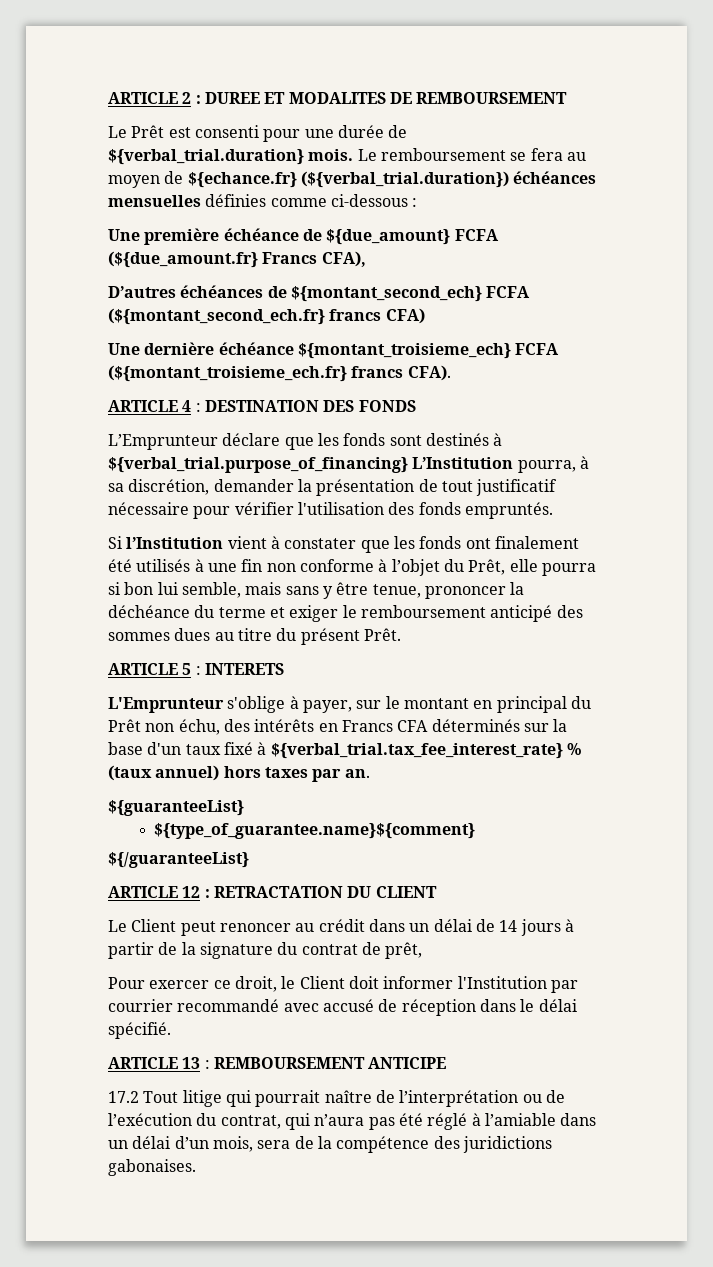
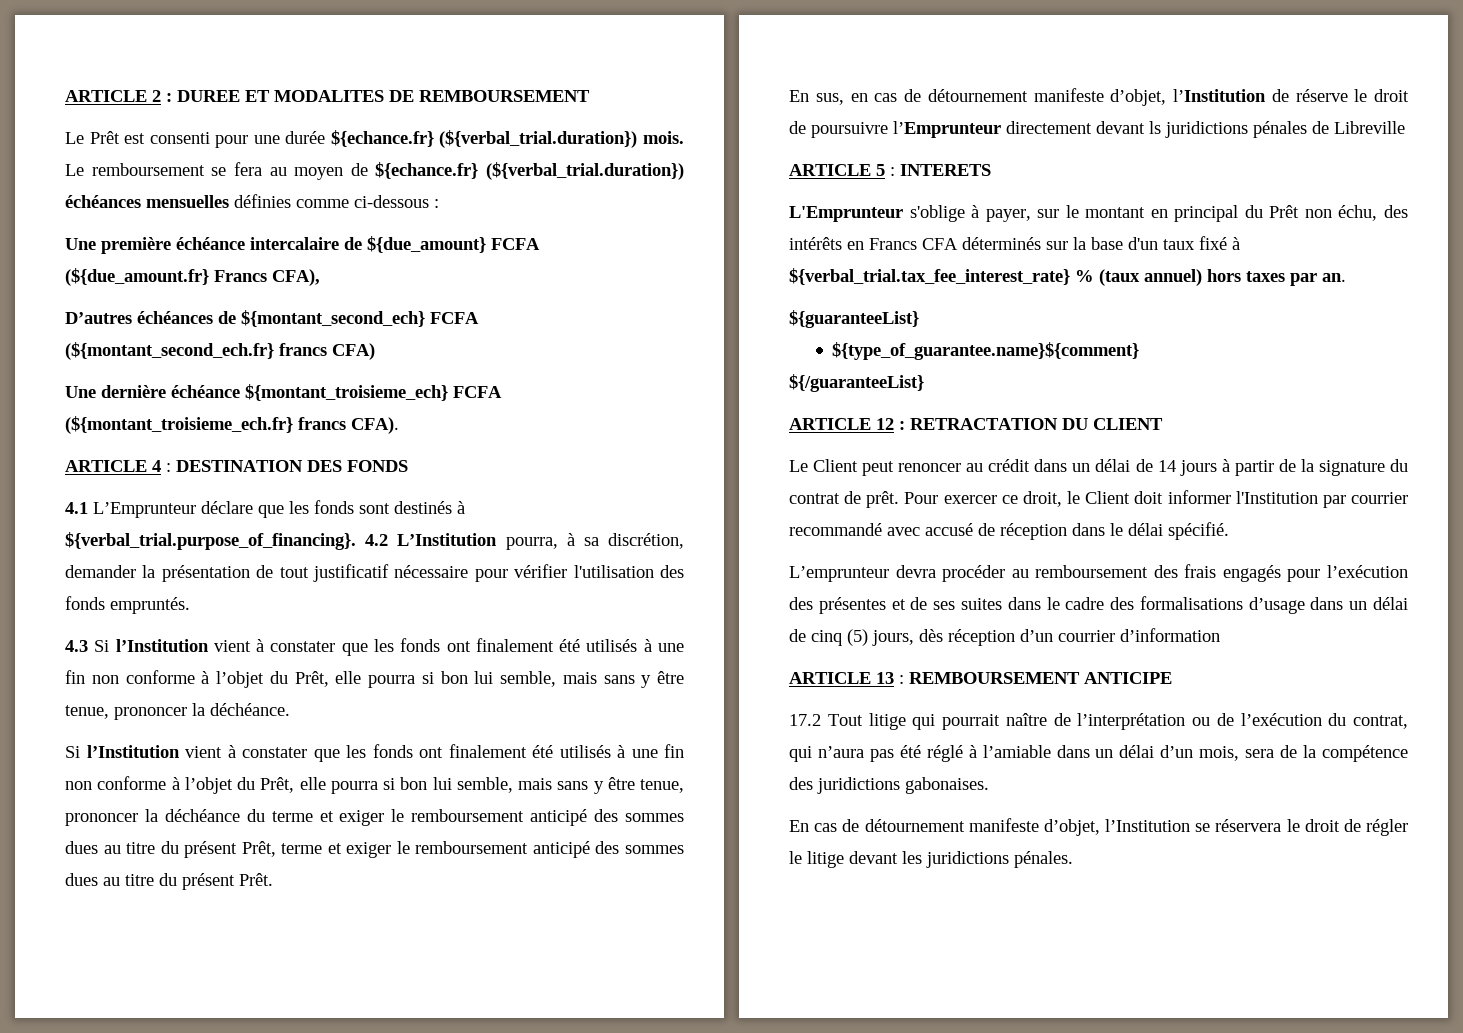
- Le Prêt est consenti pour une durée de ${verbal_trial.duration} mois.
+ Le Prêt est consenti pour une durée ${echance.fr} (${verbal_trial.duration}) mois.
- Une première échéance de ${due_amount} FCFA (${due_amount.fr} Francs CFA),
+ Une première échéance intercalaire de ${due_amount} FCFA (${due_amount.fr} Francs CFA),
- L’Emprunteur déclare que les fonds sont destinés à ${verbal_trial.purpose_of_financing} L’Institution pourra, à sa discrétion, demander la présentation de tout justificatif nécessaire pour vérifier l'utilisation des fonds empruntés.
+ 4.1 L’Emprunteur déclare que les fonds sont destinés à ${verbal_trial.purpose_of_financing}. 4.2 L’Institution pourra, à sa discrétion, demander la présentation de tout justificatif nécessaire pour vérifier l'utilisation des fonds empruntés.
+ 4.3 Si l’Institution vient à constater que les fonds ont finalement été utilisés à une fin non conforme à l’objet du Prêt, elle pourra si bon lui semble, mais sans y être tenue, prononcer la déchéance.
- Si l’Institution vient à constater que les fonds ont finalement été utilisés à une fin non conforme à l’objet du Prêt, elle pourra si bon lui semble, mais sans y être tenue, prononcer la déchéance du terme et exiger le remboursement anticipé des sommes dues au titre du présent Prêt.
+ Si l’Institution vient à constater que les fonds ont finalement été utilisés à une fin non conforme à l’objet du Prêt, elle pourra si bon lui semble, mais sans y être tenue, prononcer la déchéance du terme et exiger le remboursement anticipé des sommes dues au titre du présent Prêt, terme et exiger le remboursement anticipé des sommes dues au titre du présent Prêt.
+ En sus, en cas de détournement manifeste d’objet, l’Institution de réserve le droit de poursuivre l’Emprunteur directement devant ls juridictions pénales de Libreville
- Le Client peut renoncer au crédit dans un délai de 14 jours à partir de la signature du contrat de prêt,
- Pour exercer ce droit, le Client doit informer l'Institution par courrier recommandé avec accusé de réception dans le délai spécifié.
+ Le Client peut renoncer au crédit dans un délai de 14 jours à partir de la signature du contrat de prêt. Pour exercer ce droit, le Client doit informer l'Institution par courrier recommandé avec accusé de réception dans le délai spécifié.
+ L’emprunteur devra procéder au remboursement des frais engagés pour l’exécution des présentes et de ses suites dans le cadre des formalisations d’usage dans un délai de cinq (5) jours, dès réception d’un courrier d’information
+ En cas de détournement manifeste d’objet, l’Institution se réservera le droit de régler le litige devant les juridictions pénales.

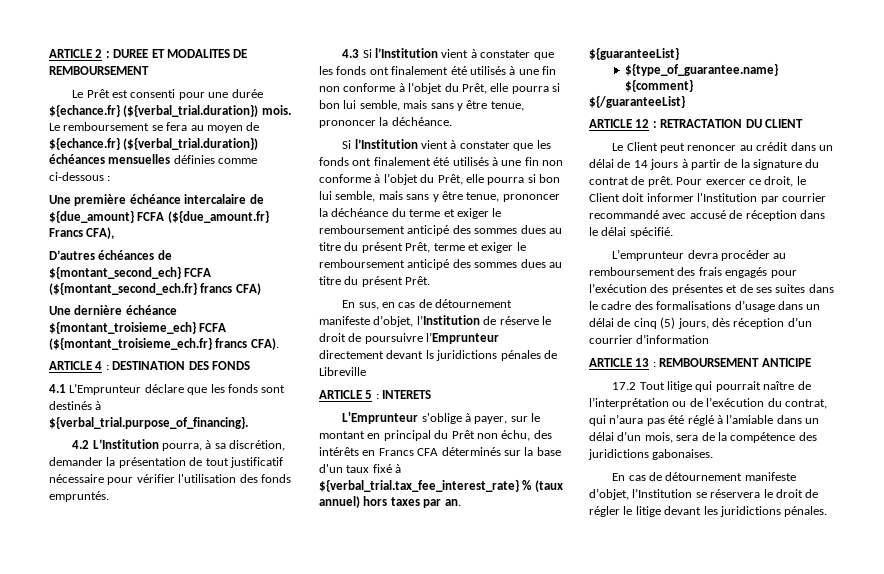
- 4.1 L’Emprunteur déclare que les fonds sont destinés à ${verbal_trial.purpose_of_financing}. 4.2 L’Institution pourra, à sa discrétion, demander la présentation de tout justificatif nécessaire pour vérifier l'utilisation des fonds empruntés.
+ 4.1 L’Emprunteur déclare que les fonds sont destinés à ${verbal_trial.purpose_of_financing}.
+ 4.2 L’Institution pourra, à sa discrétion, demander la présentation de tout justificatif nécessaire pour vérifier l'utilisation des fonds empruntés.
- ${type_of_guarantee.name}${comment}
+ ${type_of_guarantee.name} ${comment}

